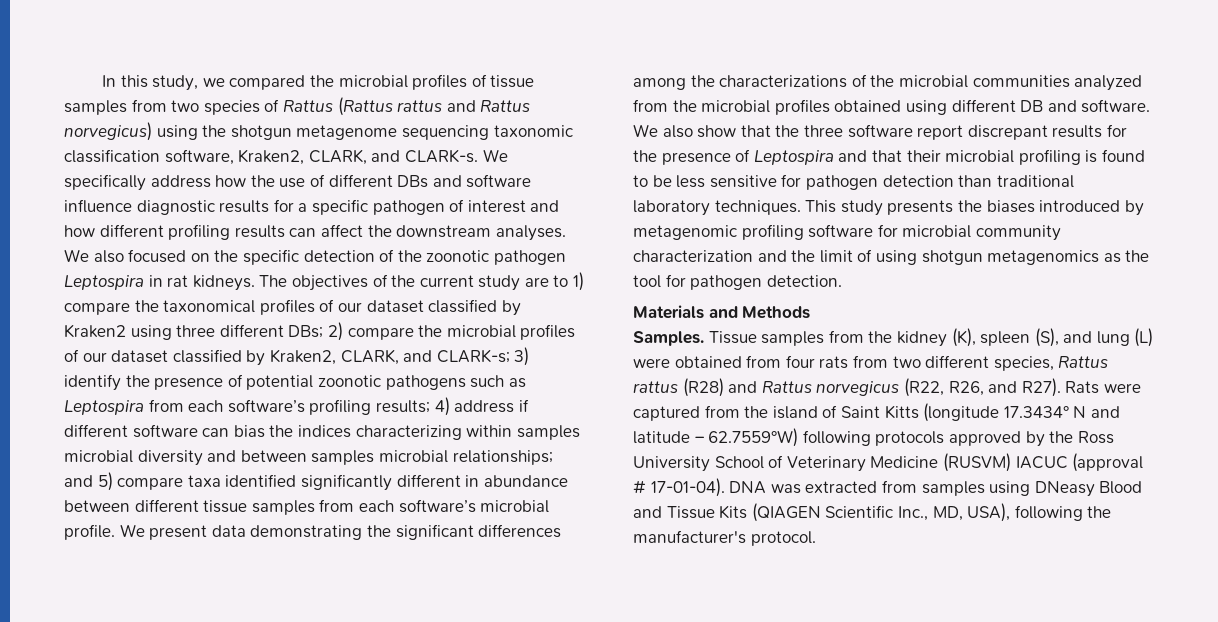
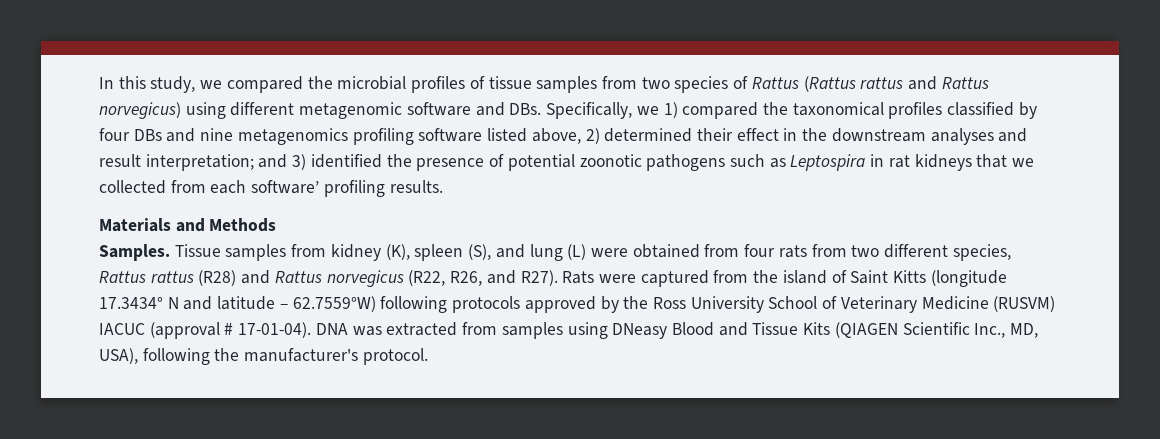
- In this study, we compared the microbial profiles of tissue samples from two species of Rattus (Rattus rattus and Rattus norvegicus) using the shotgun metagenome sequencing taxonomic classification software, Kraken2, CLARK, and CLARK-s. We specifically address how the use of different DBs and software influence diagnostic results for a specific pathogen of interest and how different profiling results can affect the downstream analyses. We also focused on the specific detection of the zoonotic pathogen Leptospira in rat kidneys. The objectives of the current study are to 1) compare the taxonomical profiles of our dataset classified by Kraken2 using three different DBs; 2) compare the microbial profiles of our dataset classified by Kraken2, CLARK, and CLARK-s; 3) identify the presence of potential zoonotic pathogens such as Leptospira from each software’s profiling results; 4) address if different software can bias the indices characterizing within samples microbial diversity and between samples microbial relationships; and 5) compare taxa identified significantly different in abundance between different tissue samples from each software’s microbial profile. We present data demonstrating the significant differences among the characterizations of the microbial communities analyzed from the microbial profiles obtained using different DB and software. We also show that the three software report discrepant results for the presence of Leptospira and that their microbial profiling is found to be less sensitive for pathogen detection than traditional laboratory techniques. This study presents the biases introduced by metagenomic profiling software for microbial community characterization and the limit of using shotgun metagenomics as the tool for pathogen detection.
+ In this study, we compared the microbial profiles of tissue samples from two species of Rattus (Rattus rattus and Rattus norvegicus) using different metagenomic software and DBs. Specifically, we 1) compared the taxonomical profiles classified by four DBs and nine metagenomics profiling software listed above, 2) determined their effect in the downstream analyses and result interpretation; and 3) identified the presence of potential zoonotic pathogens such as Leptospira in rat kidneys that we collected from each software’ profiling results.
- Tissue samples from the kidney (K), spleen (S), and lung (L) were obtained from four rats from two different species, Rattus rattus (R28) and Rattus norvegicus (R22, R26, and R27).
+ Tissue samples from kidney (K), spleen (S), and lung (L) were obtained from four rats from two different species, Rattus rattus (R28) and Rattus norvegicus (R22, R26, and R27).

